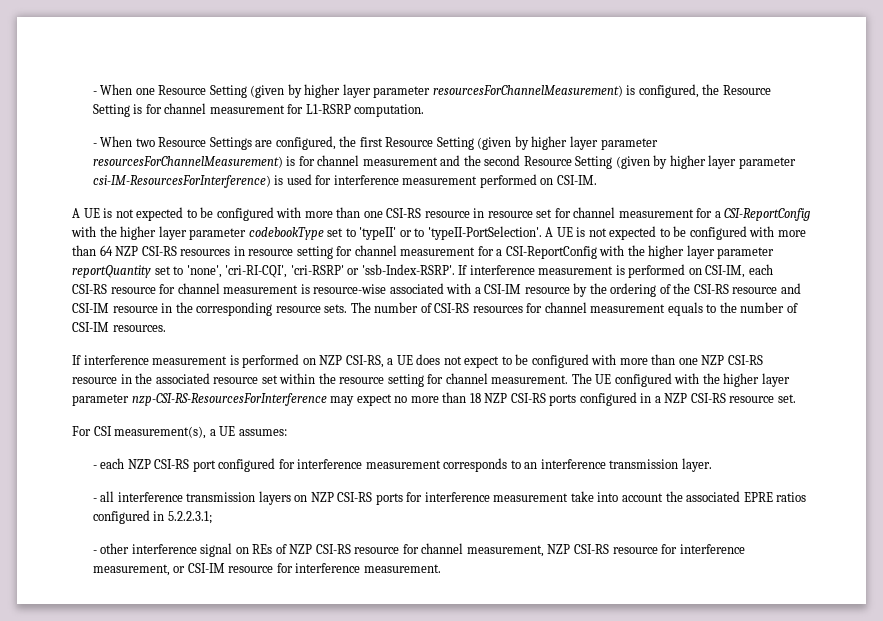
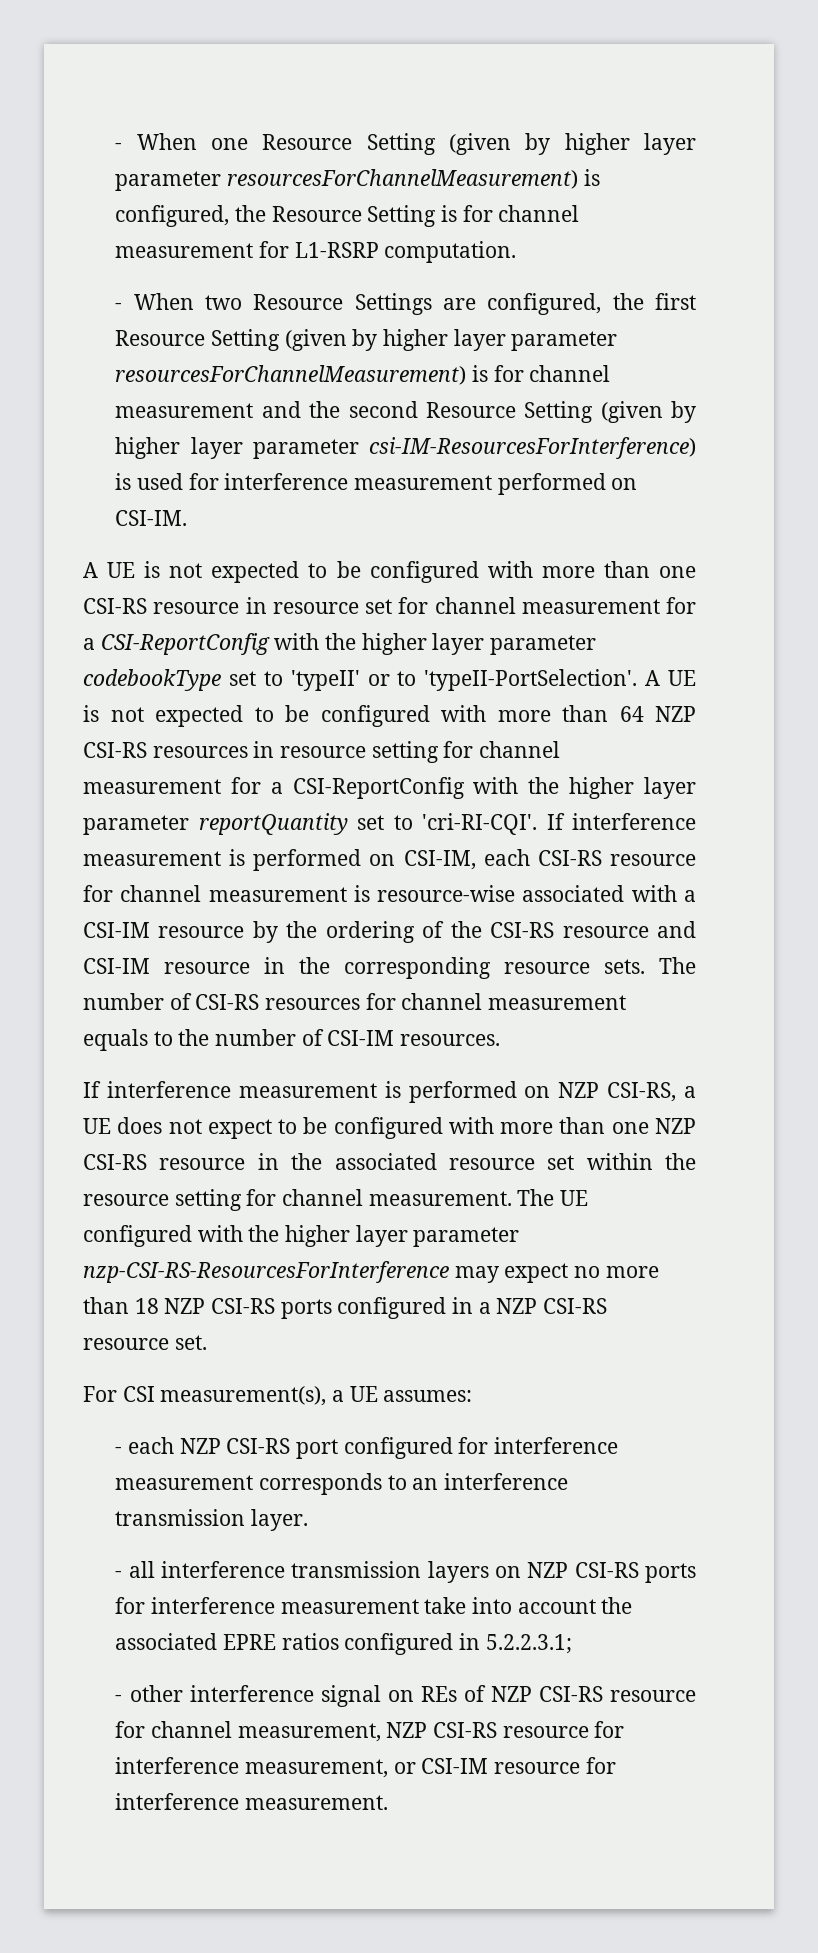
- A UE is not expected to be configured with more than 64 NZP CSI-RS resources in resource setting for channel measurement for a CSI-ReportConfig with the higher layer parameter reportQuantity set to 'none', 'cri-RI-CQI', 'cri-RSRP' or 'ssb-Index-RSRP'.
+ A UE is not expected to be configured with more than 64 NZP CSI-RS resources in resource setting for channel measurement for a CSI-ReportConfig with the higher layer parameter reportQuantity set to 'cri-RI-CQI'.

